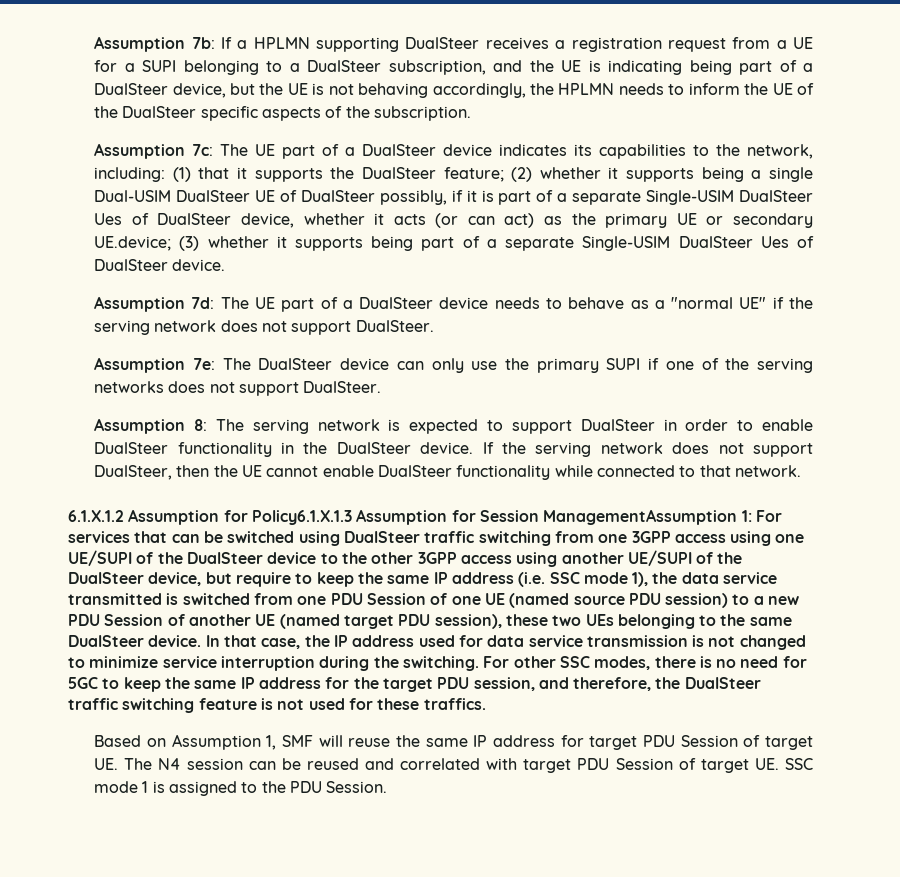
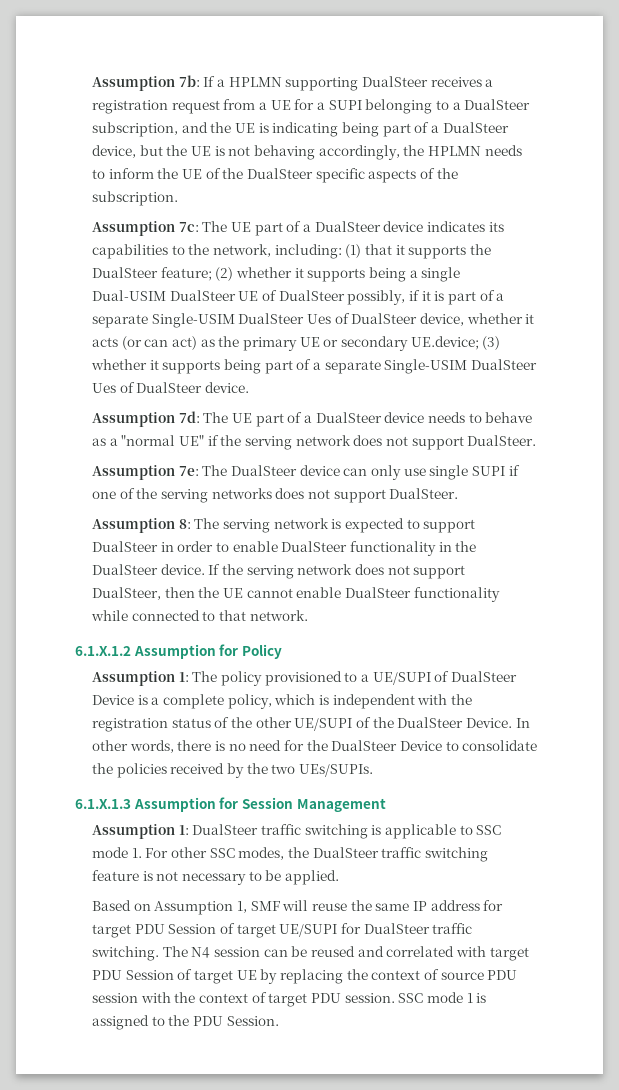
- Assumption 7e: The DualSteer device can only use the primary SUPI if one of the serving networks does not support DualSteer.
+ Assumption 7e: The DualSteer device can only use single SUPI if one of the serving networks does not support DualSteer.
- 6.1.X.1.2 Assumption for Policy6.1.X.1.3 Assumption for Session ManagementAssumption 1: For services that can be switched using DualSteer traffic switching from one 3GPP access using one UE/SUPI of the DualSteer device to the other 3GPP access using another UE/SUPI of the DualSteer device, but require to keep the same IP address (i.e. SSC mode 1), the data service transmitted is switched from one PDU Session of one UE (named source PDU session) to a new PDU Session of another UE (named target PDU session), these two UEs belonging to the same DualSteer device. In that case, the IP address used for data service transmission is not changed to minimize service interruption during the switching. For other SSC modes, there is no need for 5GC to keep the same IP address for the target PDU session, and therefore, the DualSteer traffic switching feature is not used for these traffics.
+ 6.1.X.1.2 Assumption for Policy
+ Assumption 1: The policy provisioned to a UE/SUPI of DualSteer Device is a complete policy, which is independent with the registration status of the other UE/SUPI of the DualSteer Device. In other words, there is no need for the DualSteer Device to consolidate the policies received by the two UEs/SUPIs.
+ 6.1.X.1.3 Assumption for Session Management
+ Assumption 1: DualSteer traffic switching is applicable to SSC mode 1. For other SSC modes, the DualSteer traffic switching feature is not necessary to be applied.
- Based on Assumption 1, SMF will reuse the same IP address for target PDU Session of target UE. The N4 session can be reused and correlated with target PDU Session of target UE. SSC mode 1 is assigned to the PDU Session.
+ Based on Assumption 1, SMF will reuse the same IP address for target PDU Session of target UE/SUPI for DualSteer traffic switching. The N4 session can be reused and correlated with target PDU Session of target UE by replacing the context of source PDU session with the context of target PDU session. SSC mode 1 is assigned to the PDU Session.

